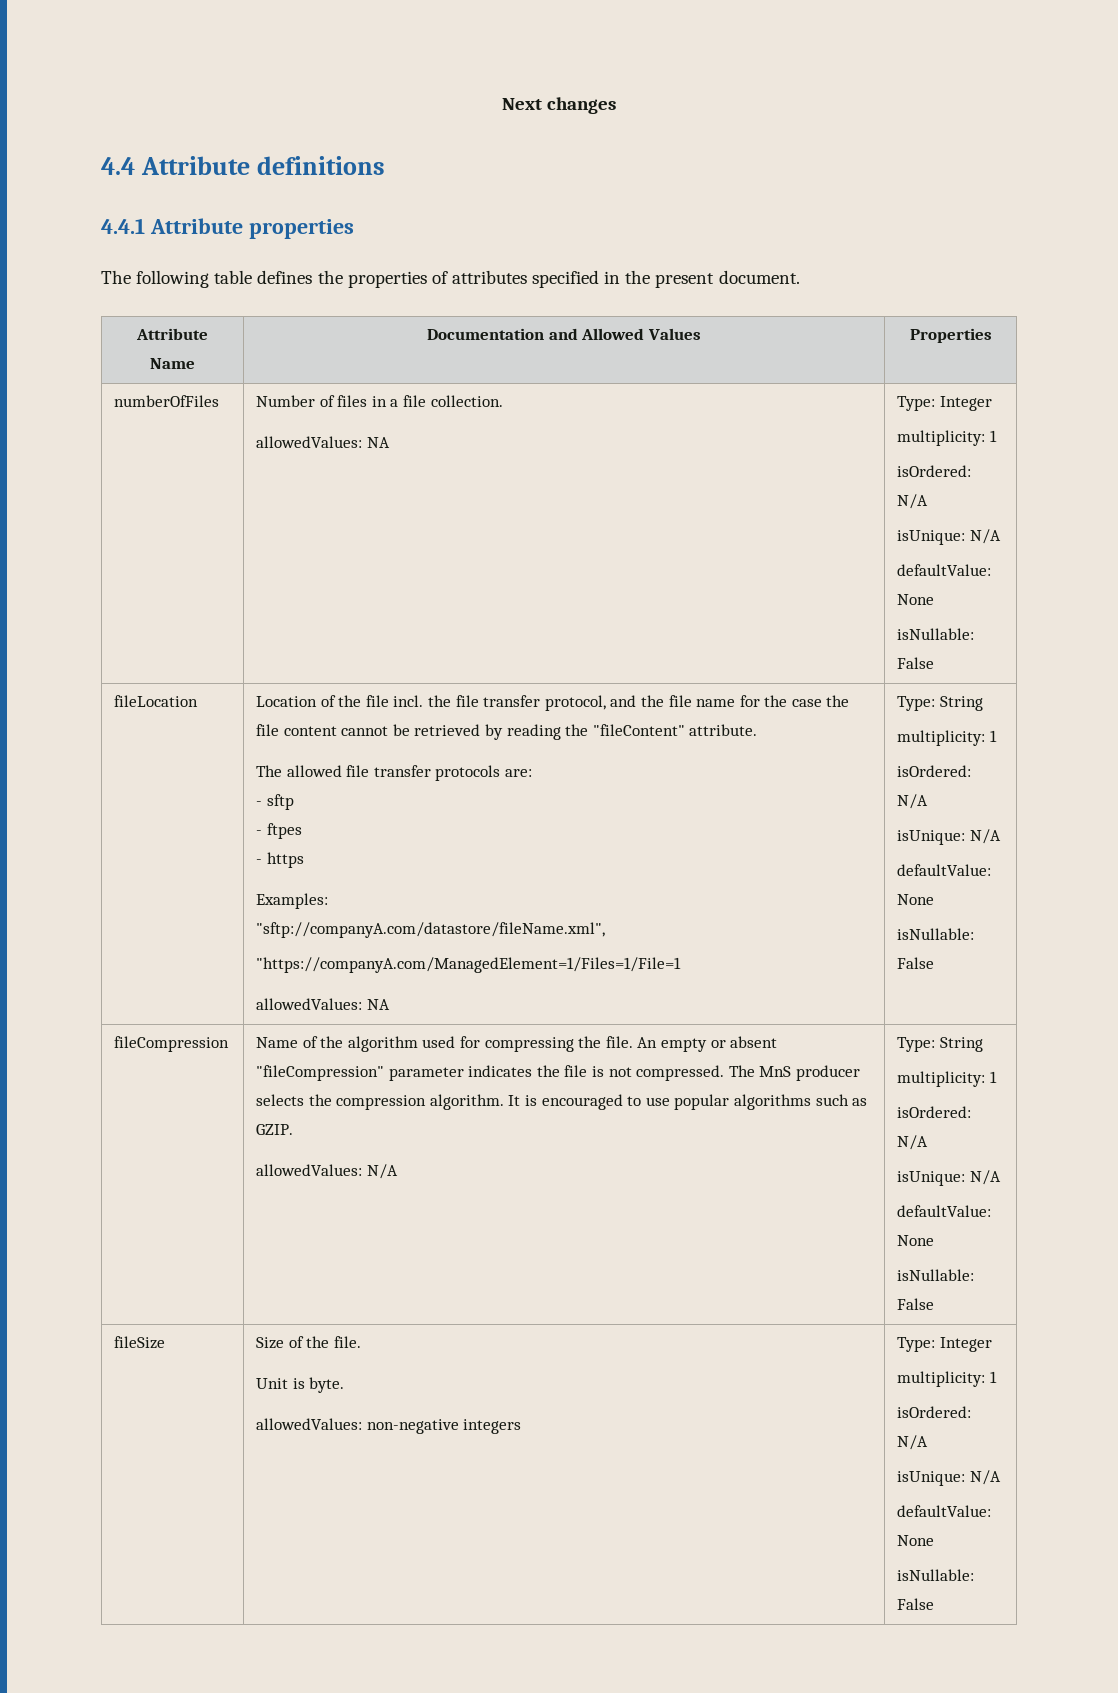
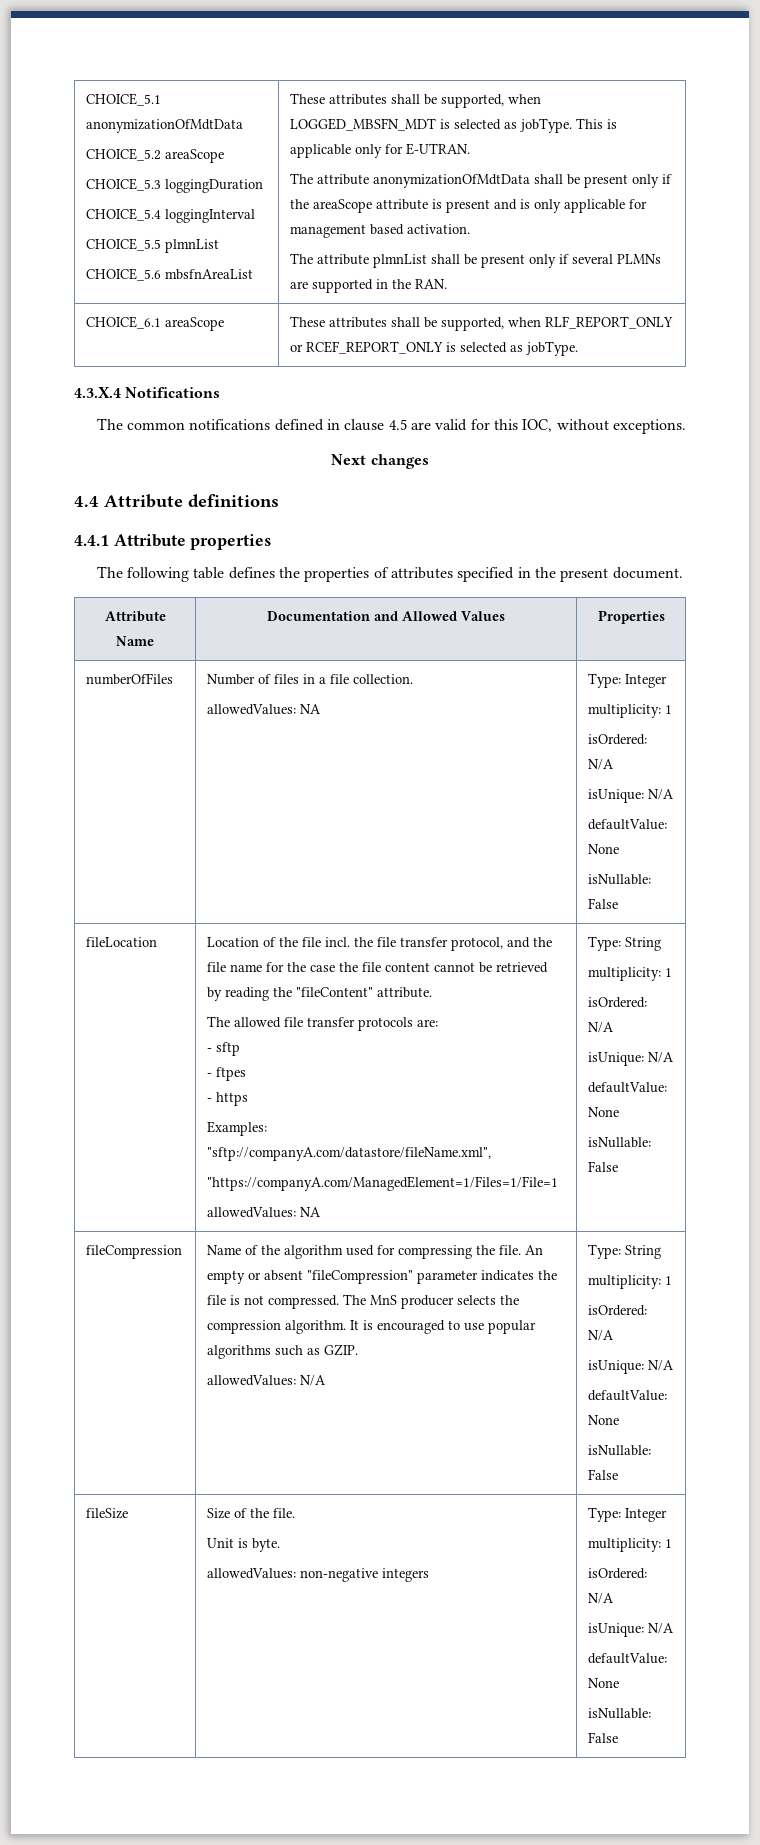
+ CHOICE_5.1 anonymizationOfMdtData
+ CHOICE_5.2 areaScope
+ CHOICE_5.3 loggingDuration
+ CHOICE_5.4 loggingInterval
+ CHOICE_5.5 plmnList
+ CHOICE_5.6 mbsfnAreaList | These attributes shall be supported, when LOGGED_MBSFN_MDT is selected as jobType. This is applicable only for E-UTRAN.
+ The attribute anonymizationOfMdtData shall be present only if the areaScope attribute is present and is only applicable for management based activation.
+ The attribute plmnList shall be present only if several PLMNs are supported in the RAN.
+ CHOICE_6.1 areaScope | These attributes shall be supported, when RLF_REPORT_ONLY or RCEF_REPORT_ONLY is selected as jobType.
+ 4.3.X.4 Notifications
+ The common notifications defined in clause 4.5 are valid for this IOC, without exceptions.

